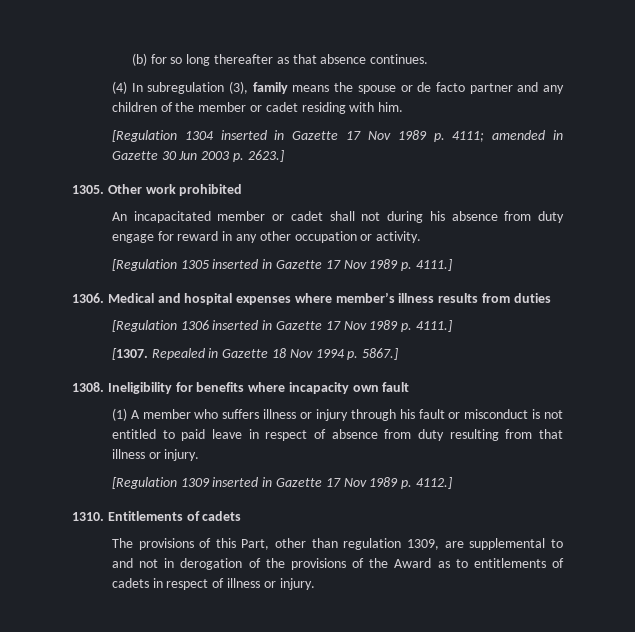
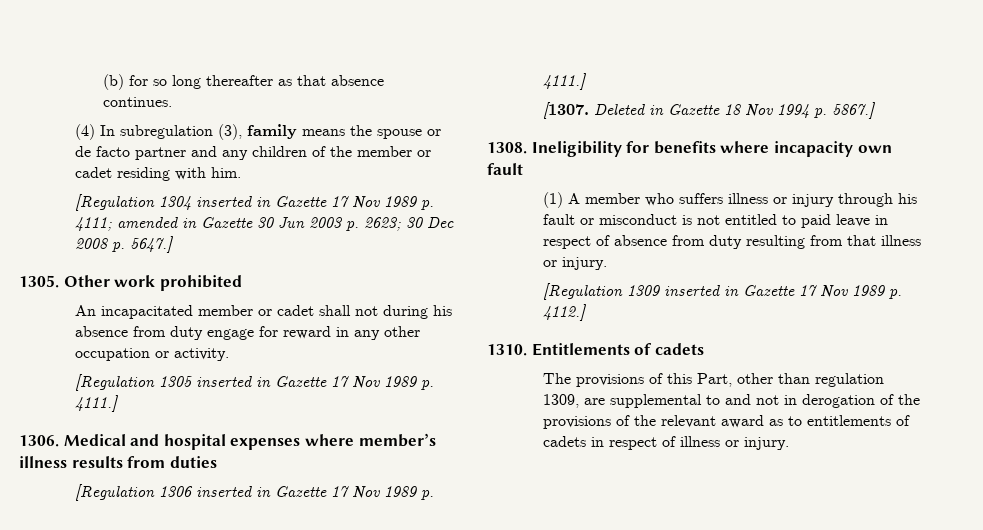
- [Regulation 1304 inserted in Gazette 17 Nov 1989 p. 4111; amended in Gazette 30 Jun 2003 p. 2623.]
+ [Regulation 1304 inserted in Gazette 17 Nov 1989 p. 4111; amended in Gazette 30 Jun 2003 p. 2623; 30 Dec 2008 p. 5647.]
- Repealed in Gazette 18 Nov 1994 p. 5867.]
+ Deleted in Gazette 18 Nov 1994 p. 5867.]
- The provisions of this Part, other than regulation 1309, are supplemental to and not in derogation of the provisions of the Award as to entitlements of cadets in respect of illness or injury.
+ The provisions of this Part, other than regulation 1309, are supplemental to and not in derogation of the provisions of the relevant award as to entitlements of cadets in respect of illness or injury.

